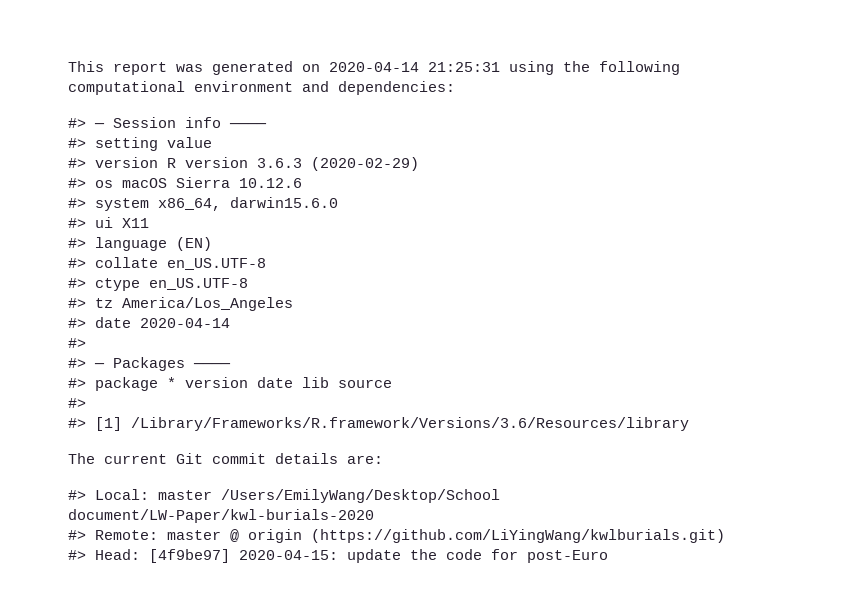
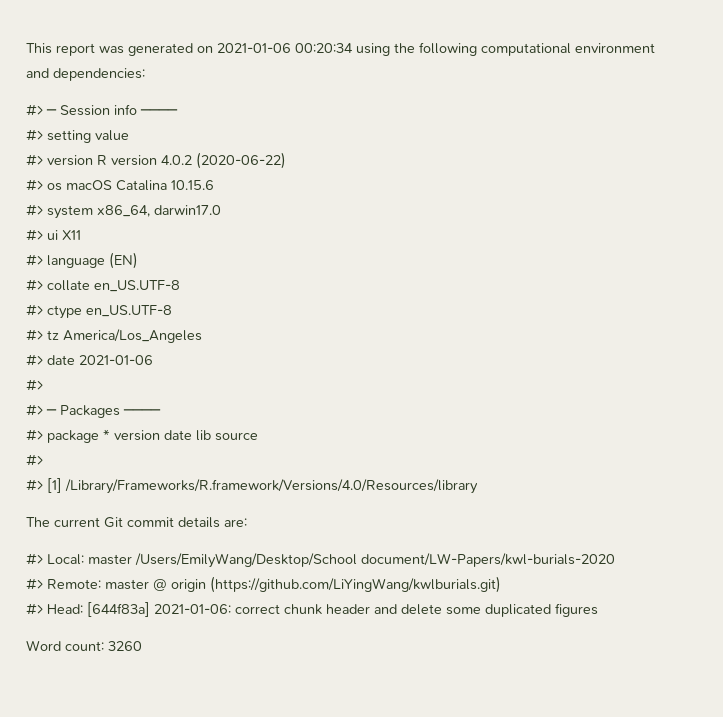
- This report was generated on 2020-04-14 21:25:31 using the following computational environment and dependencies:
+ This report was generated on 2021-01-06 00:20:34 using the following computational environment and dependencies:
- #> version R version 3.6.3 (2020-02-29)
+ #> version R version 4.0.2 (2020-06-22)
- #> os macOS Sierra 10.12.6
+ #> os macOS Catalina 10.15.6
- #> system x86_64, darwin15.6.0
+ #> system x86_64, darwin17.0
- #> date 2020-04-14
+ #> date 2021-01-06
- #> [1] /Library/Frameworks/R.framework/Versions/3.6/Resources/library
+ #> [1] /Library/Frameworks/R.framework/Versions/4.0/Resources/library
- #> Local: master /Users/EmilyWang/Desktop/School document/LW-Paper/kwl-burials-2020
+ #> Local: master /Users/EmilyWang/Desktop/School document/LW-Papers/kwl-burials-2020
- #> Head: [4f9be97] 2020-04-15: update the code for post-Euro
+ #> Head: [644f83a] 2021-01-06: correct chunk header and delete some duplicated figures
+ Word count: 3260

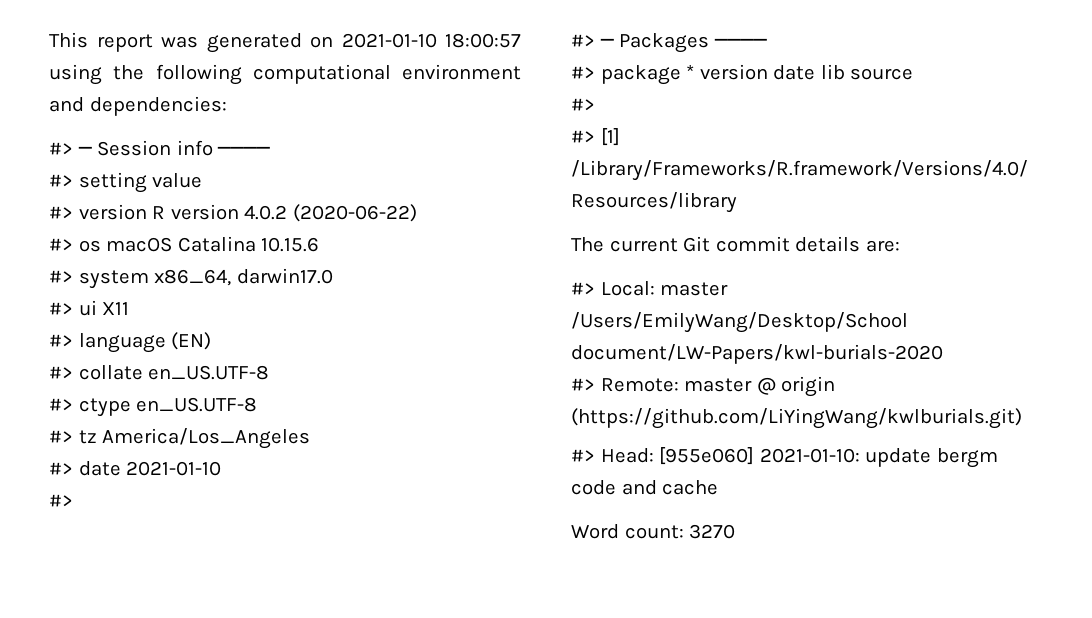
- This report was generated on 2021-01-06 00:20:34 using the following computational environment and dependencies:
+ This report was generated on 2021-01-10 18:00:57 using the following computational environment and dependencies:
- #> date 2021-01-06
+ #> date 2021-01-10
- #> Head: [644f83a] 2021-01-06: correct chunk header and delete some duplicated figures
+ #> Head: [955e060] 2021-01-10: update bergm code and cache
- Word count: 3260
+ Word count: 3270

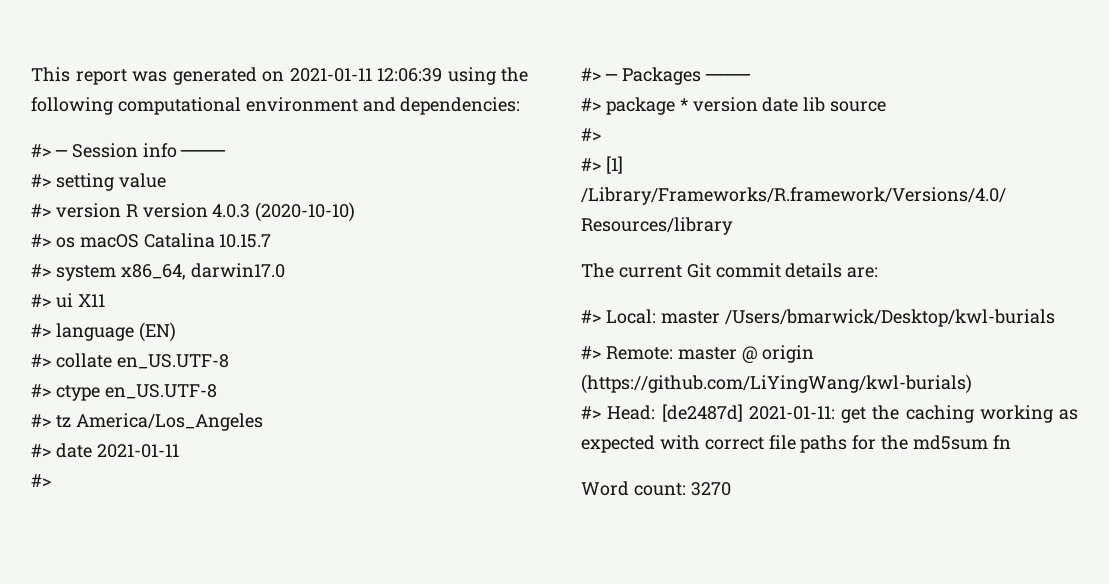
- This report was generated on 2021-01-10 18:00:57 using the following computational environment and dependencies:
+ This report was generated on 2021-01-11 12:06:39 using the following computational environment and dependencies:
- #> version R version 4.0.2 (2020-06-22)
+ #> version R version 4.0.3 (2020-10-10)
- #> os macOS Catalina 10.15.6
+ #> os macOS Catalina 10.15.7
- #> date 2021-01-10
+ #> date 2021-01-11
- #> Local: master /Users/EmilyWang/Desktop/School document/LW-Papers/kwl-burials-2020
+ #> Local: master /Users/bmarwick/Desktop/kwl-burials
- #> Remote: master @ origin (https://github.com/LiYingWang/kwlburials.git)
+ #> Remote: master @ origin (https://github.com/LiYingWang/kwl-burials)
- #> Head: [955e060] 2021-01-10: update bergm code and cache
+ #> Head: [de2487d] 2021-01-11: get the caching working as expected with correct file paths for the md5sum fn

